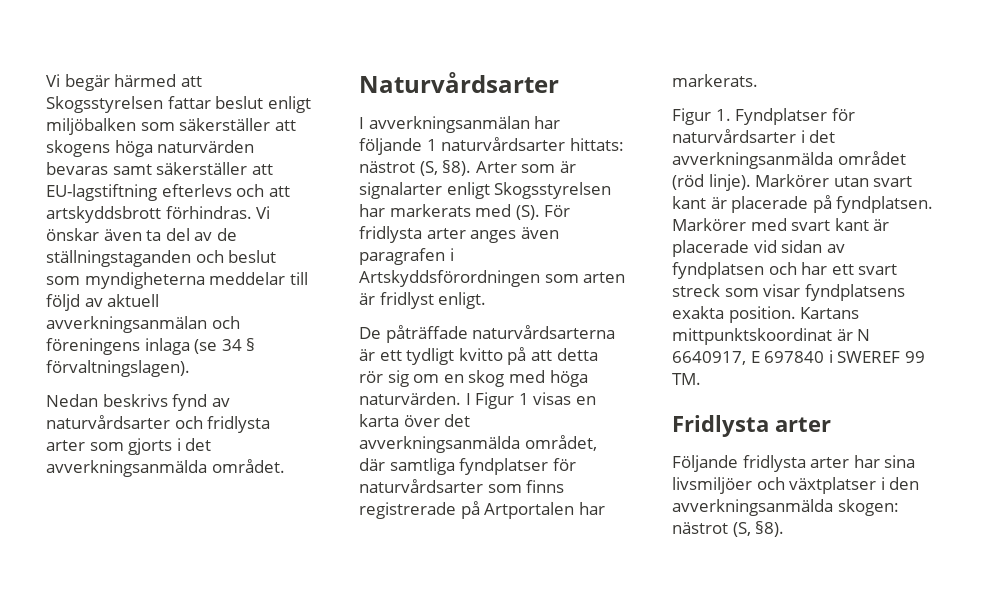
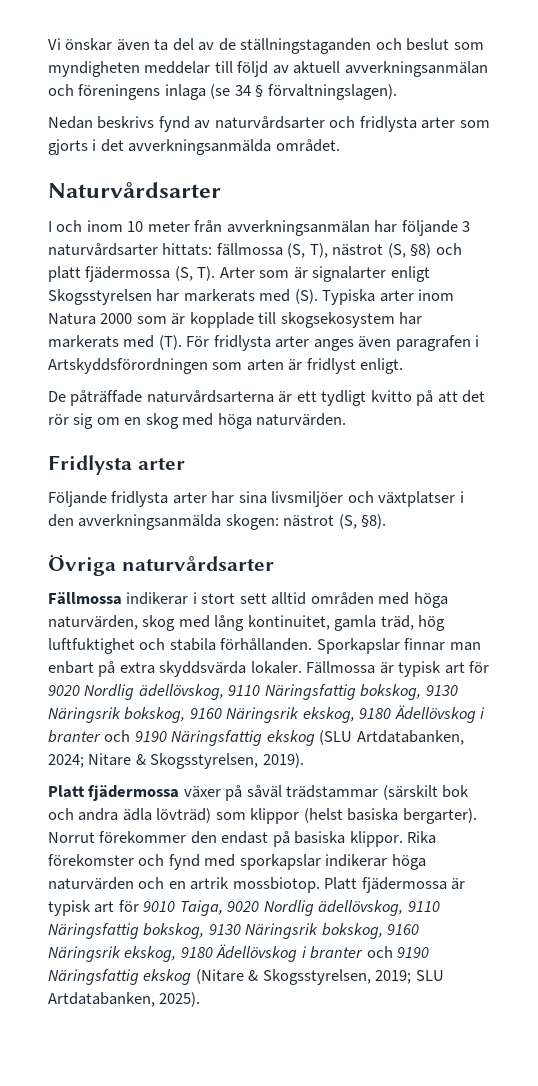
- Vi begär härmed att Skogsstyrelsen fattar beslut enligt miljöbalken som säkerställer att skogens höga naturvärden bevaras samt säkerställer att EU-lagstiftning efterlevs och att artskyddsbrott förhindras. Vi önskar även ta del av de ställningstaganden och beslut som myndigheterna meddelar till följd av aktuell avverkningsanmälan och föreningens inlaga (se 34 § förvaltningslagen).
+ Vi önskar även ta del av de ställningstaganden och beslut som myndigheten meddelar till följd av aktuell avverkningsanmälan och föreningens inlaga (se 34 § förvaltningslagen).
- I avverkningsanmälan har följande 1 naturvårdsarter hittats: nästrot (S, §8). Arter som är signalarter enligt Skogsstyrelsen har markerats med (S). För fridlysta arter anges även paragrafen i Artskyddsförordningen som arten är fridlyst enligt.
+ I och inom 10 meter från avverkningsanmälan har följande 3 naturvårdsarter hittats: fällmossa (S, T), nästrot (S, §8) och platt fjädermossa (S, T). Arter som är signalarter enligt Skogsstyrelsen har markerats med (S). Typiska arter inom Natura 2000 som är kopplade till skogsekosystem har markerats med (T). För fridlysta arter anges även paragrafen i Artskyddsförordningen som arten är fridlyst enligt.
- De påträffade naturvårdsarterna är ett tydligt kvitto på att detta rör sig om en skog med höga naturvärden. I Figur 1 visas en karta över det avverkningsanmälda området, där samtliga fyndplatser för naturvårdsarter som finns registrerade på Artportalen har markerats.
- Figur 1. Fyndplatser för naturvårdsarter i det avverkningsanmälda området (röd linje). Markörer utan svart kant är placerade på fyndplatsen. Markörer med svart kant är placerade vid sidan av fyndplatsen och har ett svart streck som visar fyndplatsens exakta position. Kartans mittpunktskoordinat är N 6640917, E 697840 i SWEREF 99 TM.
+ De påträffade naturvårdsarterna är ett tydligt kvitto på att det rör sig om en skog med höga naturvärden.
+ Övriga naturvårdsarter
+ Fällmossa indikerar i stort sett alltid områden med höga naturvärden, skog med lång kontinuitet, gamla träd, hög luftfuktighet och stabila förhållanden. Sporkapslar finnar man enbart på extra skyddsvärda lokaler. Fällmossa är typisk art för 9020 Nordlig ädellövskog, 9110 Näringsfattig bokskog, 9130 Näringsrik bokskog, 9160 Näringsrik ekskog, 9180 Ädellövskog i branter och 9190 Näringsfattig ekskog (SLU Artdatabanken, 2024; Nitare & Skogsstyrelsen, 2019).
+ Platt fjädermossa växer på såväl trädstammar (särskilt bok och andra ädla lövträd) som klippor (helst basiska bergarter). Norrut förekommer den endast på basiska klippor. Rika förekomster och fynd med sporkapslar indikerar höga naturvärden och en artrik mossbiotop. Platt fjädermossa är typisk art för 9010 Taiga, 9020 Nordlig ädellövskog, 9110 Näringsfattig bokskog, 9130 Näringsrik bokskog, 9160 Näringsrik ekskog, 9180 Ädellövskog i branter och 9190 Näringsfattig ekskog (Nitare & Skogsstyrelsen, 2019; SLU Artdatabanken, 2025).

